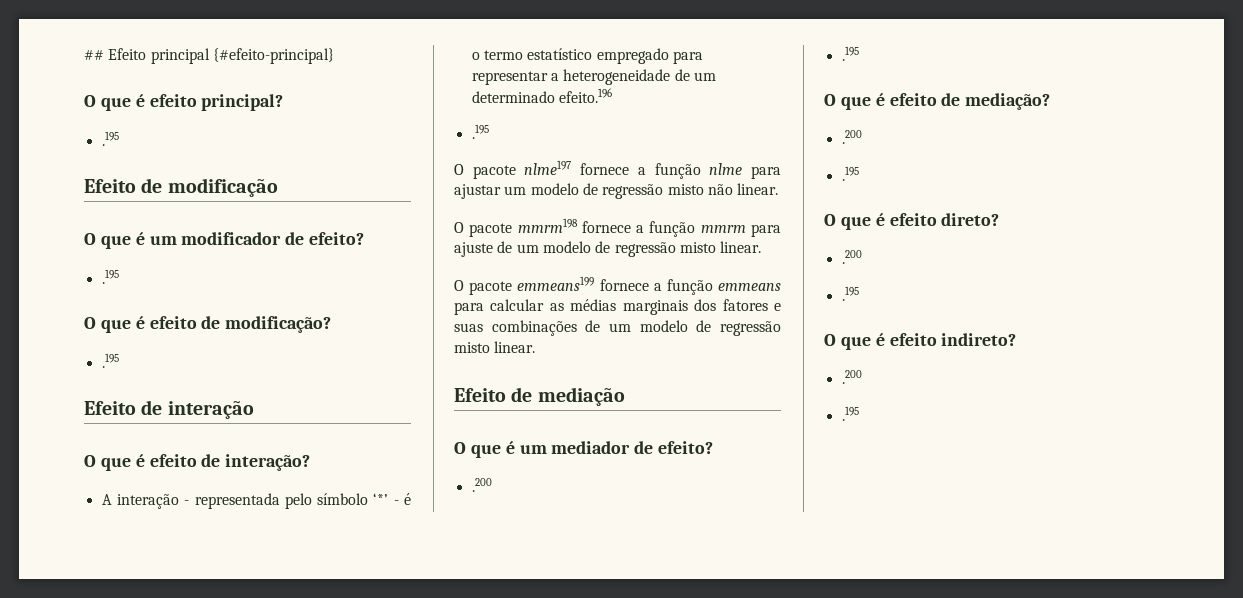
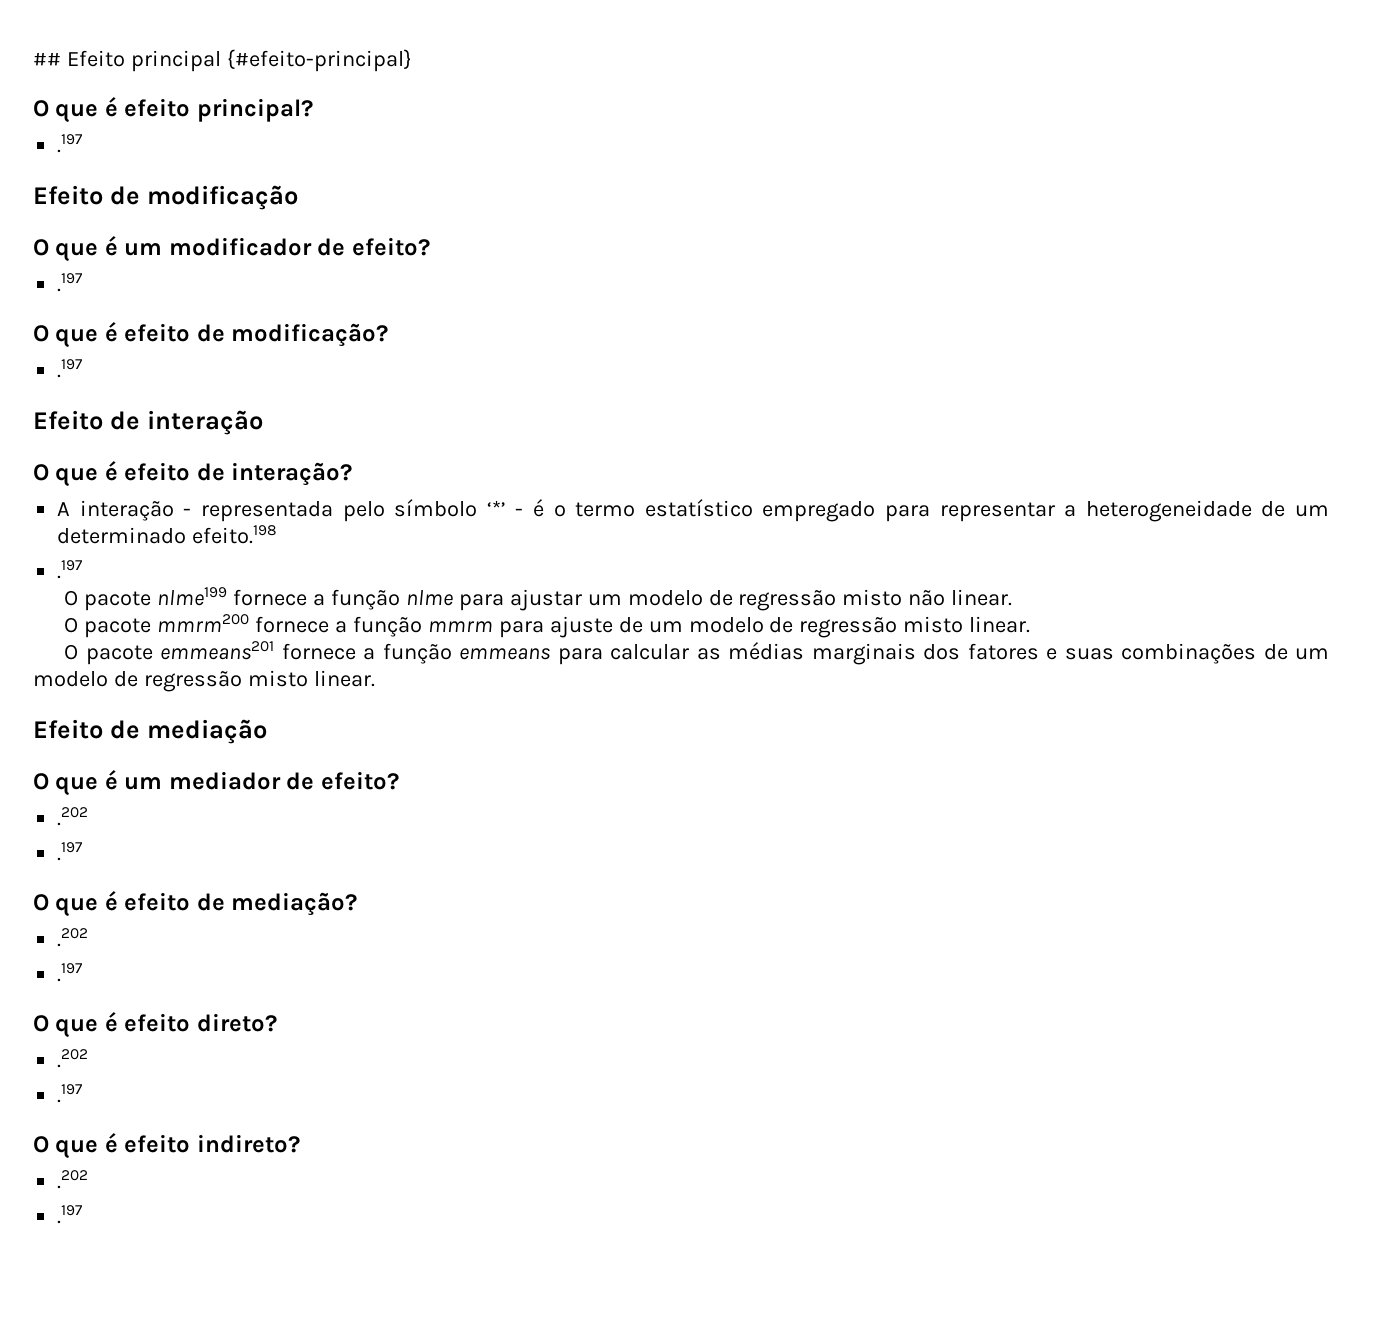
  O que é efeito principal?
- .195
+ .197
  O que é um modificador de efeito?
- .195
+ .197
  O que é efeito de modificação?
- .195
+ .197
- A interação - representada pelo símbolo ‘*’ - é o termo estatístico empregado para representar a heterogeneidade de um determinado efeito.196
- .195
- O pacote nlme197 fornece a função nlme para ajustar um modelo de regressão misto não linear.
+ A interação - representada pelo símbolo ‘*’ - é o termo estatístico empregado para representar a heterogeneidade de um determinado efeito.198
+ .197
+ O pacote nlme199 fornece a função nlme para ajustar um modelo de regressão misto não linear.
- O pacote mmrm198 fornece a função mmrm para ajuste de um modelo de regressão misto linear.
+ O pacote mmrm200 fornece a função mmrm para ajuste de um modelo de regressão misto linear.
- O pacote emmeans199 fornece a função emmeans para calcular as médias marginais dos fatores e suas combinações de um modelo de regressão misto linear.
+ O pacote emmeans201 fornece a função emmeans para calcular as médias marginais dos fatores e suas combinações de um modelo de regressão misto linear.
  O que é um mediador de efeito?
- .200
- .195
+ .202
+ .197
  O que é efeito de mediação?
- .200
- .195
+ .202
+ .197
  O que é efeito direto?
- .200
- .195
+ .202
+ .197
  O que é efeito indireto?
- .200
- .195
+ .202
+ .197

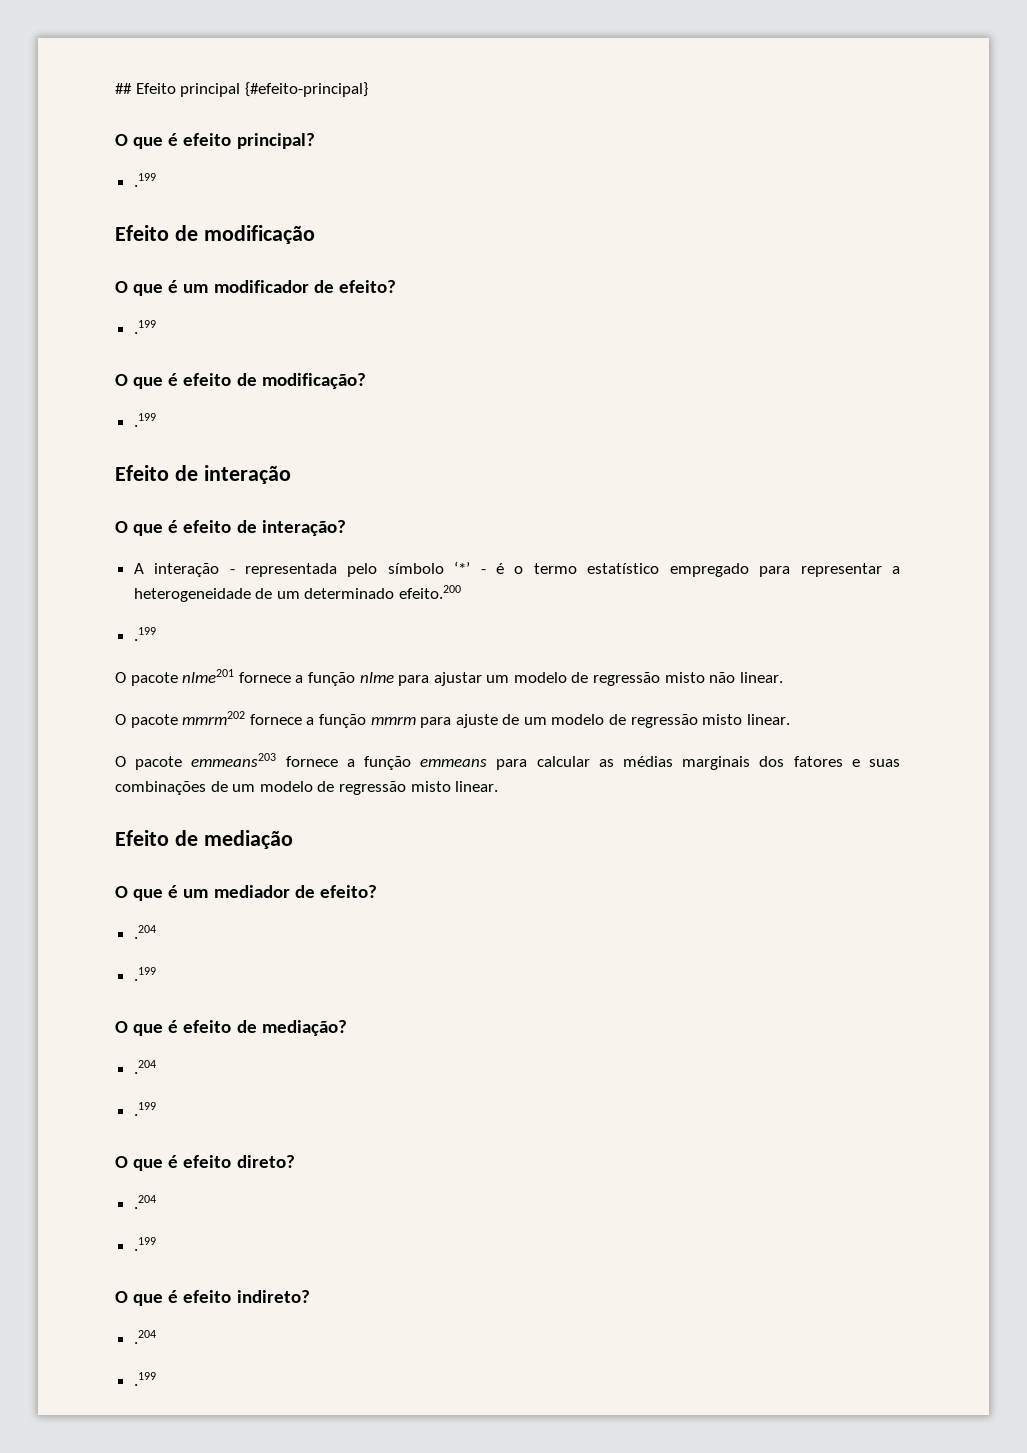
  O que é efeito principal?
- .197
+ .199
  O que é um modificador de efeito?
- .197
+ .199
  O que é efeito de modificação?
- .197
+ .199
- A interação - representada pelo símbolo ‘*’ - é o termo estatístico empregado para representar a heterogeneidade de um determinado efeito.198
- .197
- O pacote nlme199 fornece a função nlme para ajustar um modelo de regressão misto não linear.
+ A interação - representada pelo símbolo ‘*’ - é o termo estatístico empregado para representar a heterogeneidade de um determinado efeito.200
+ .199
+ O pacote nlme201 fornece a função nlme para ajustar um modelo de regressão misto não linear.
- O pacote mmrm200 fornece a função mmrm para ajuste de um modelo de regressão misto linear.
+ O pacote mmrm202 fornece a função mmrm para ajuste de um modelo de regressão misto linear.
- O pacote emmeans201 fornece a função emmeans para calcular as médias marginais dos fatores e suas combinações de um modelo de regressão misto linear.
+ O pacote emmeans203 fornece a função emmeans para calcular as médias marginais dos fatores e suas combinações de um modelo de regressão misto linear.
  O que é um mediador de efeito?
- .202
- .197
+ .204
+ .199
  O que é efeito de mediação?
- .202
- .197
+ .204
+ .199
  O que é efeito direto?
- .202
- .197
+ .204
+ .199
  O que é efeito indireto?
- .202
- .197
+ .204
+ .199

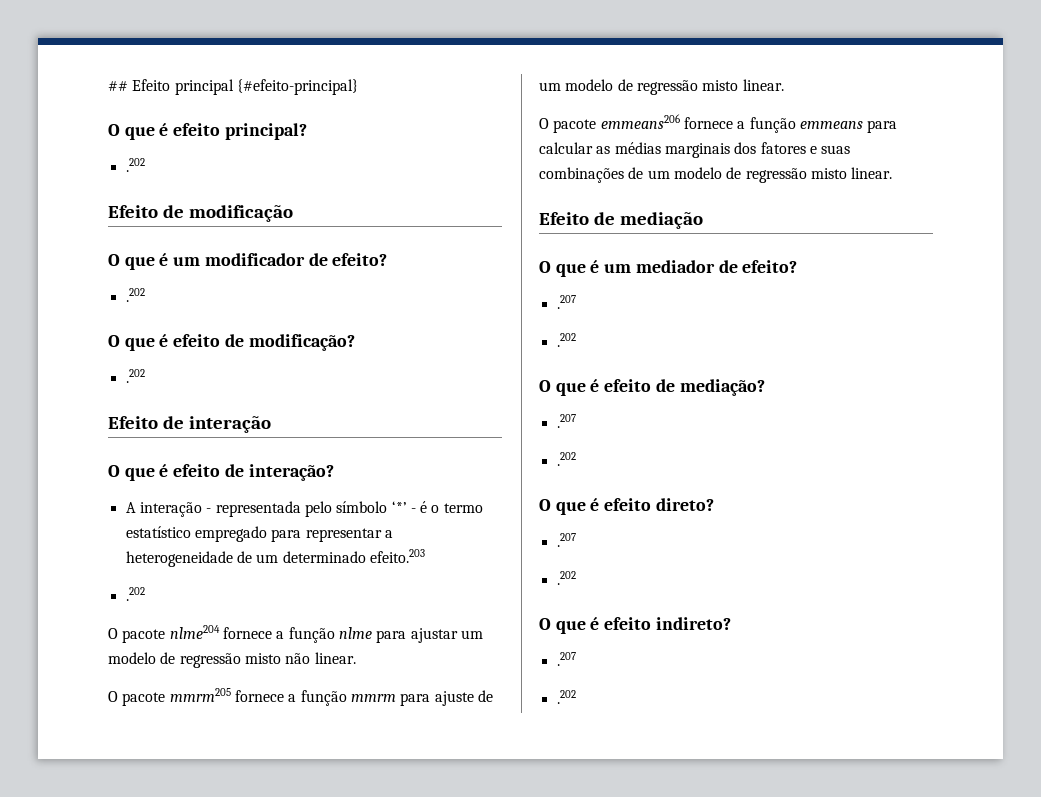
  O que é efeito principal?
- .199
+ .202
  O que é um modificador de efeito?
- .199
+ .202
  O que é efeito de modificação?
- .199
+ .202
- A interação - representada pelo símbolo ‘*’ - é o termo estatístico empregado para representar a heterogeneidade de um determinado efeito.200
- .199
- O pacote nlme201 fornece a função nlme para ajustar um modelo de regressão misto não linear.
+ A interação - representada pelo símbolo ‘*’ - é o termo estatístico empregado para representar a heterogeneidade de um determinado efeito.203
+ .202
+ O pacote nlme204 fornece a função nlme para ajustar um modelo de regressão misto não linear.
- O pacote mmrm202 fornece a função mmrm para ajuste de um modelo de regressão misto linear.
+ O pacote mmrm205 fornece a função mmrm para ajuste de um modelo de regressão misto linear.
- O pacote emmeans203 fornece a função emmeans para calcular as médias marginais dos fatores e suas combinações de um modelo de regressão misto linear.
+ O pacote emmeans206 fornece a função emmeans para calcular as médias marginais dos fatores e suas combinações de um modelo de regressão misto linear.
  O que é um mediador de efeito?
- .204
- .199
+ .207
+ .202
  O que é efeito de mediação?
- .204
- .199
+ .207
+ .202
  O que é efeito direto?
- .204
- .199
+ .207
+ .202
  O que é efeito indireto?
- .204
- .199
+ .207
+ .202

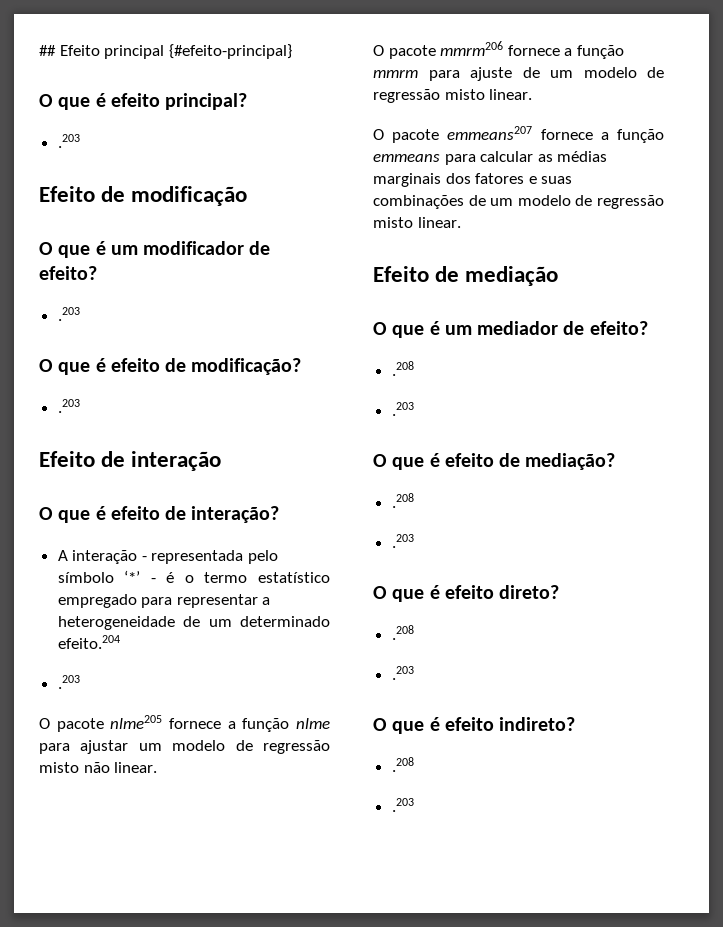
  O que é efeito principal?
- .202
+ .203
  O que é um modificador de efeito?
- .202
+ .203
  O que é efeito de modificação?
- .202
+ .203
- A interação - representada pelo símbolo ‘*’ - é o termo estatístico empregado para representar a heterogeneidade de um determinado efeito.203
- .202
- O pacote nlme204 fornece a função nlme para ajustar um modelo de regressão misto não linear.
+ A interação - representada pelo símbolo ‘*’ - é o termo estatístico empregado para representar a heterogeneidade de um determinado efeito.204
+ .203
+ O pacote nlme205 fornece a função nlme para ajustar um modelo de regressão misto não linear.
- O pacote mmrm205 fornece a função mmrm para ajuste de um modelo de regressão misto linear.
+ O pacote mmrm206 fornece a função mmrm para ajuste de um modelo de regressão misto linear.
- O pacote emmeans206 fornece a função emmeans para calcular as médias marginais dos fatores e suas combinações de um modelo de regressão misto linear.
+ O pacote emmeans207 fornece a função emmeans para calcular as médias marginais dos fatores e suas combinações de um modelo de regressão misto linear.
  O que é um mediador de efeito?
- .207
- .202
+ .208
+ .203
  O que é efeito de mediação?
- .207
- .202
+ .208
+ .203
  O que é efeito direto?
- .207
- .202
+ .208
+ .203
  O que é efeito indireto?
- .207
- .202
+ .208
+ .203

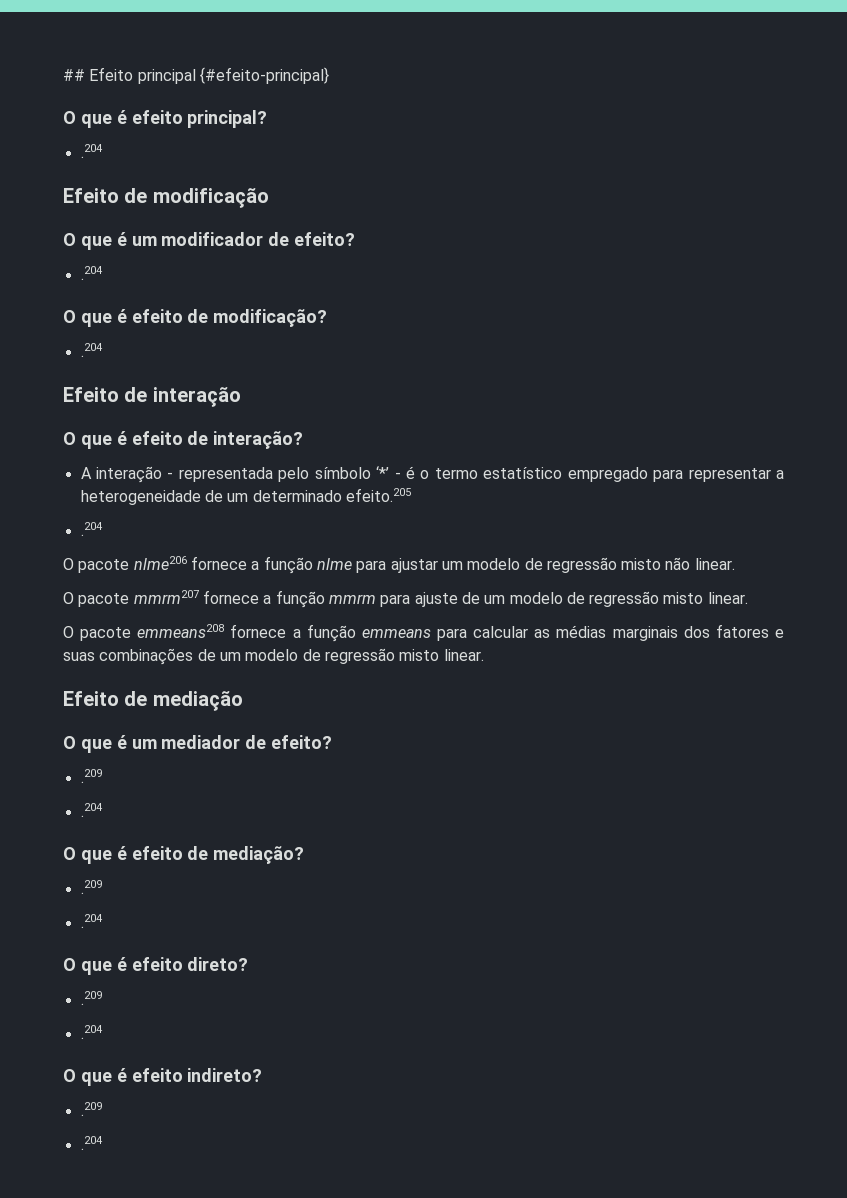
  O que é efeito principal?
- .203
+ .204
  O que é um modificador de efeito?
- .203
+ .204
  O que é efeito de modificação?
- .203
+ .204
- A interação - representada pelo símbolo ‘*’ - é o termo estatístico empregado para representar a heterogeneidade de um determinado efeito.204
- .203
- O pacote nlme205 fornece a função nlme para ajustar um modelo de regressão misto não linear.
+ A interação - representada pelo símbolo ‘*’ - é o termo estatístico empregado para representar a heterogeneidade de um determinado efeito.205
+ .204
+ O pacote nlme206 fornece a função nlme para ajustar um modelo de regressão misto não linear.
- O pacote mmrm206 fornece a função mmrm para ajuste de um modelo de regressão misto linear.
+ O pacote mmrm207 fornece a função mmrm para ajuste de um modelo de regressão misto linear.
- O pacote emmeans207 fornece a função emmeans para calcular as médias marginais dos fatores e suas combinações de um modelo de regressão misto linear.
+ O pacote emmeans208 fornece a função emmeans para calcular as médias marginais dos fatores e suas combinações de um modelo de regressão misto linear.
  O que é um mediador de efeito?
- .208
- .203
+ .209
+ .204
  O que é efeito de mediação?
- .208
- .203
+ .209
+ .204
  O que é efeito direto?
- .208
- .203
+ .209
+ .204
  O que é efeito indireto?
- .208
- .203
+ .209
+ .204

